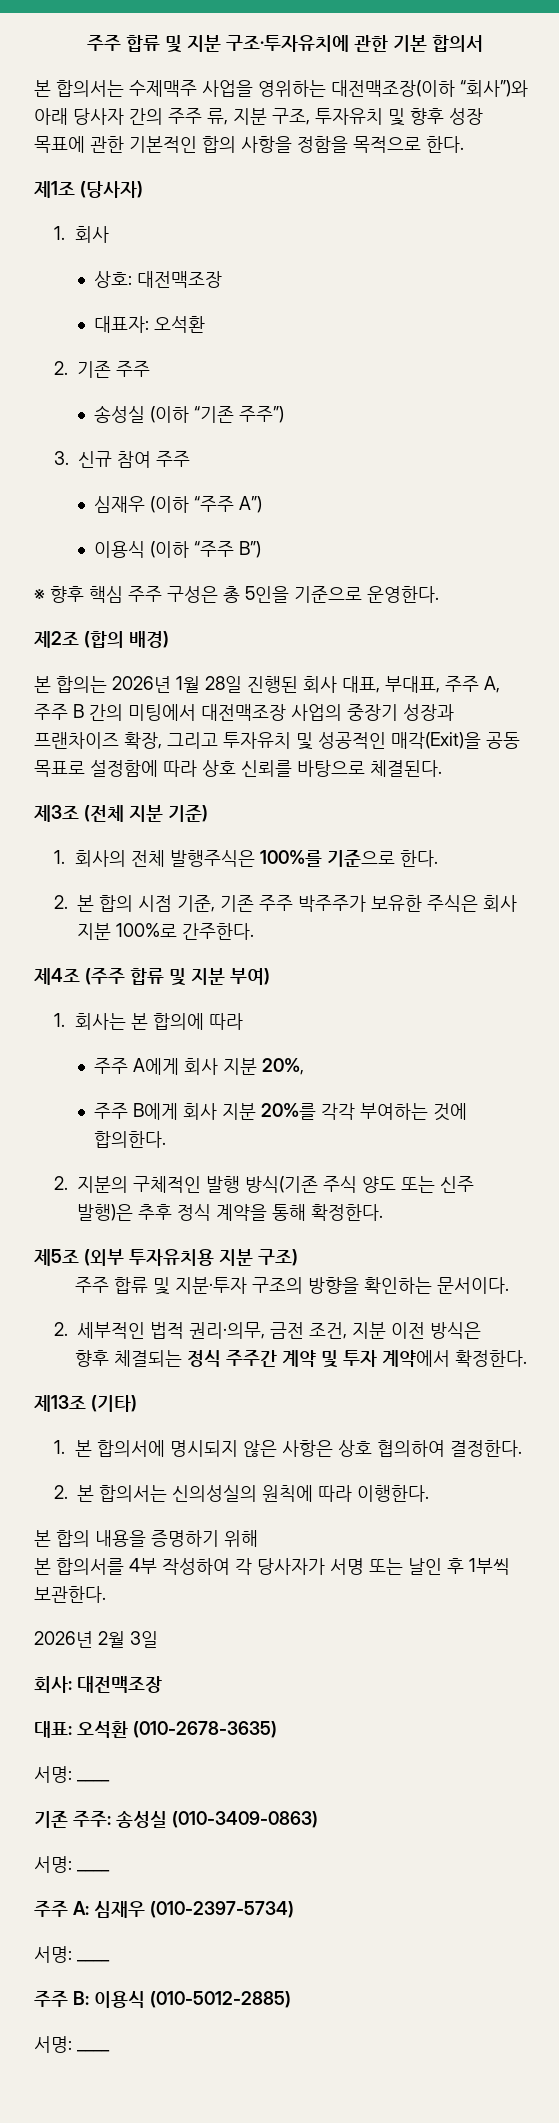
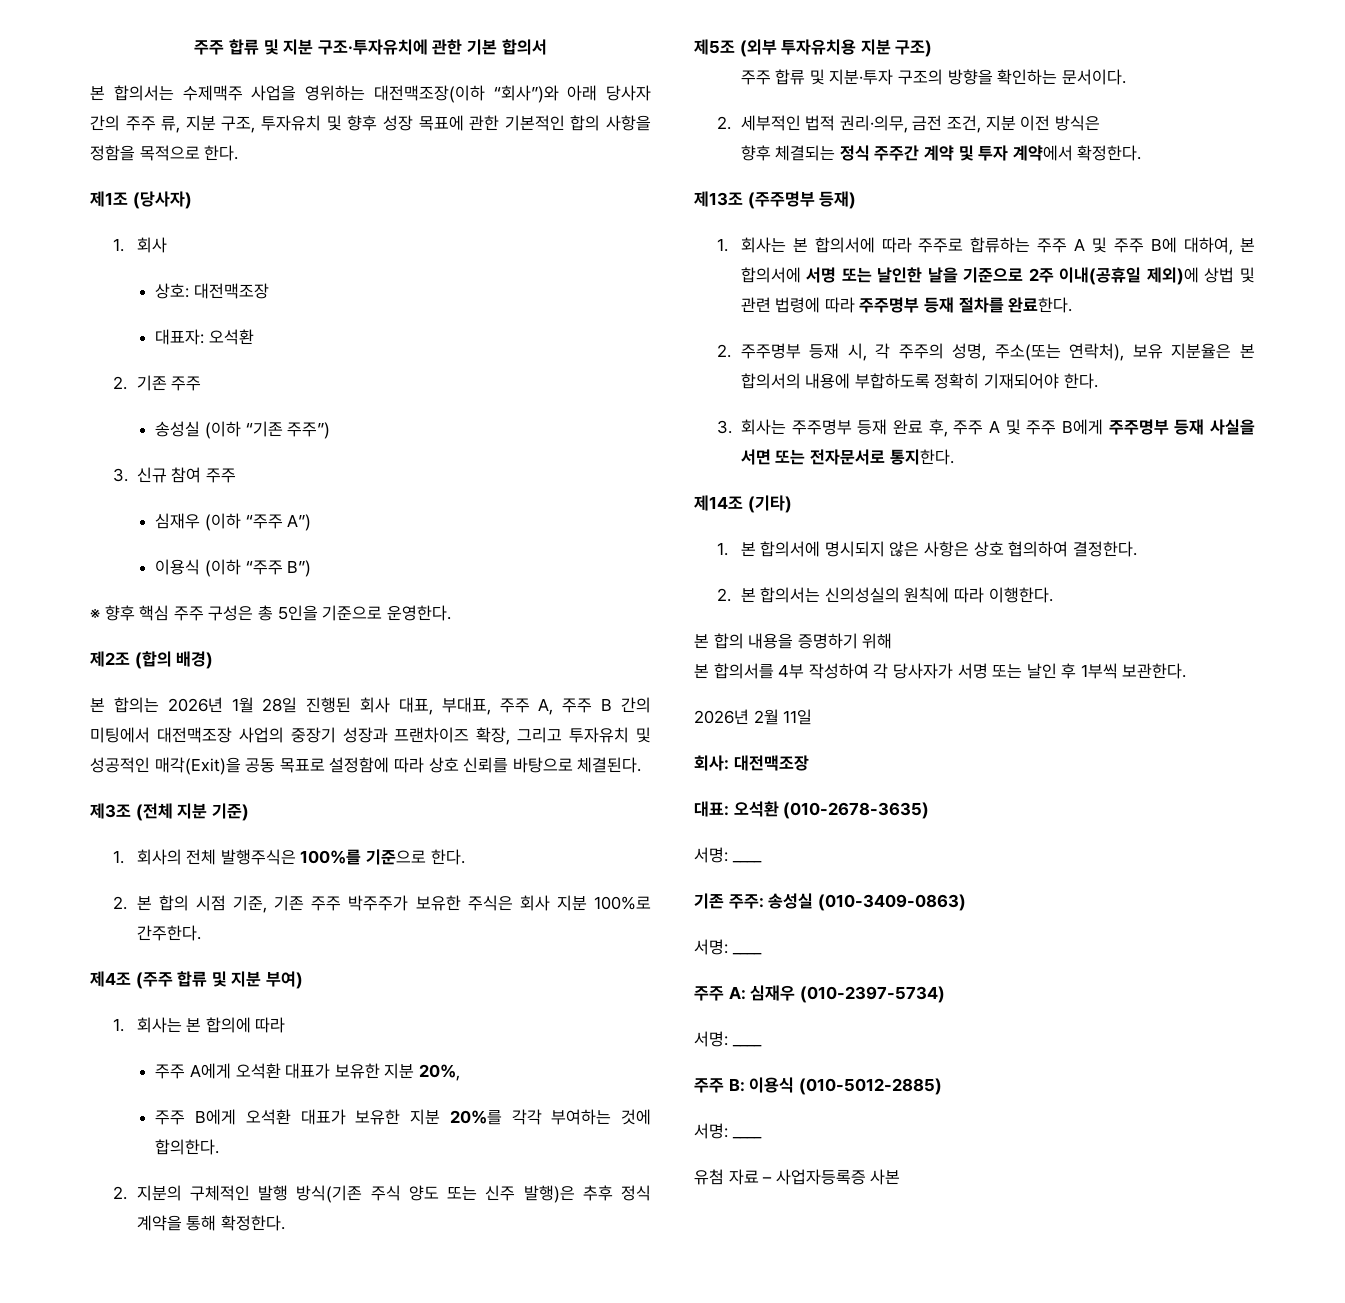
- 주주 A에게 회사 지분 20%,
+ 주주 A에게 오석환 대표가 보유한 지분 20%,
- 주주 B에게 회사 지분 20%를 각각 부여하는 것에 합의한다.
+ 주주 B에게 오석환 대표가 보유한 지분 20%를 각각 부여하는 것에 합의한다.
- 제13조 (기타)
+ 제13조 (주주명부 등재)
+ 1. 회사는 본 합의서에 따라 주주로 합류하는 주주 A 및 주주 B에 대하여, 본 합의서에 서명 또는 날인한 날을 기준으로 2주 이내(공휴일 제외)에 상법 및 관련 법령에 따라 주주명부 등재 절차를 완료한다.
+ 2. 주주명부 등재 시, 각 주주의 성명, 주소(또는 연락처), 보유 지분율은 본 합의서의 내용에 부합하도록 정확히 기재되어야 한다.
+ 3. 회사는 주주명부 등재 완료 후, 주주 A 및 주주 B에게 주주명부 등재 사실을 서면 또는 전자문서로 통지한다.
+ 제14조 (기타)
- 2026년 2월 3일
+ 2026년 2월 11일
+ 유첨 자료 – 사업자등록증 사본

